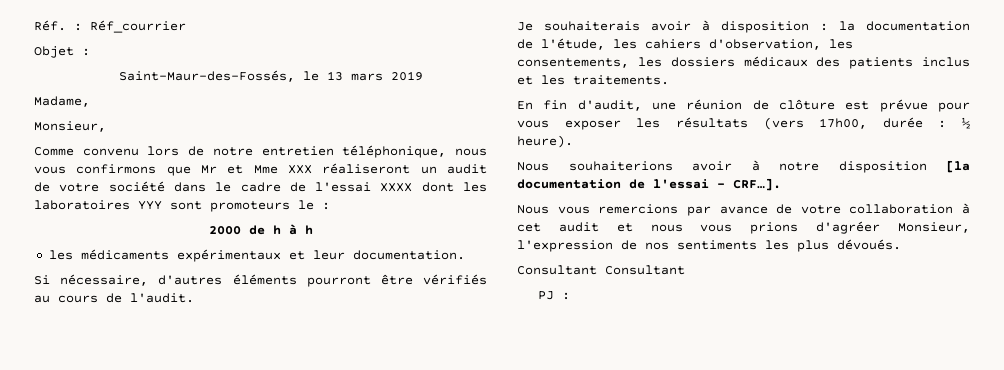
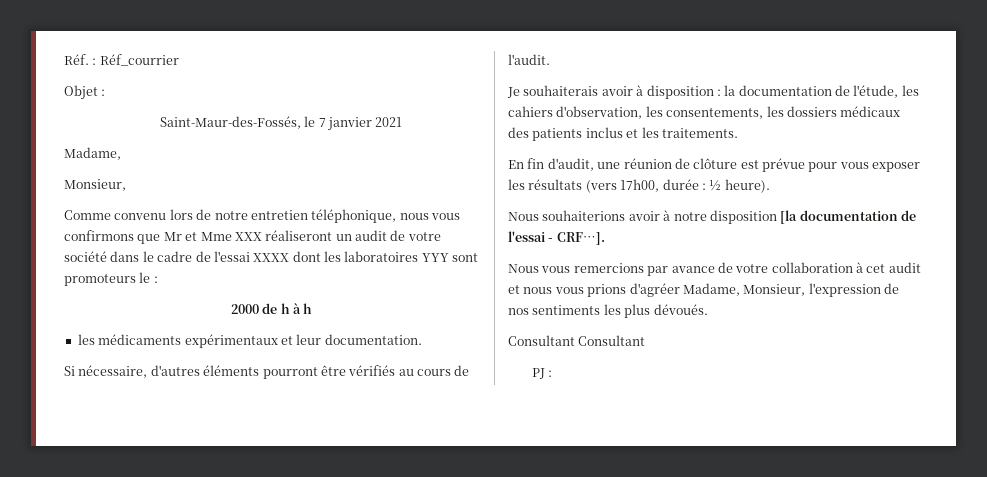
- Saint-Maur-des-Fossés, le 13 mars 2019
+ Saint-Maur-des-Fossés, le 7 janvier 2021
- Nous vous remercions par avance de votre collaboration à cet audit et nous vous prions d'agréer Monsieur, l'expression de nos sentiments les plus dévoués.
+ Nous vous remercions par avance de votre collaboration à cet audit et nous vous prions d'agréer Madame, Monsieur, l'expression de nos sentiments les plus dévoués.

